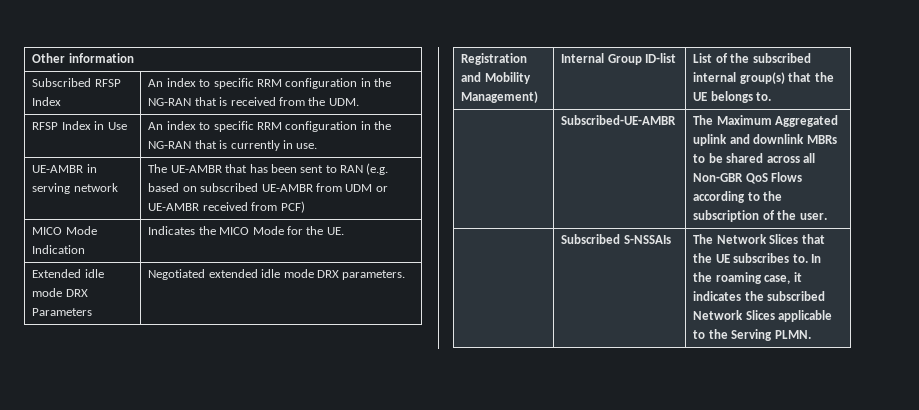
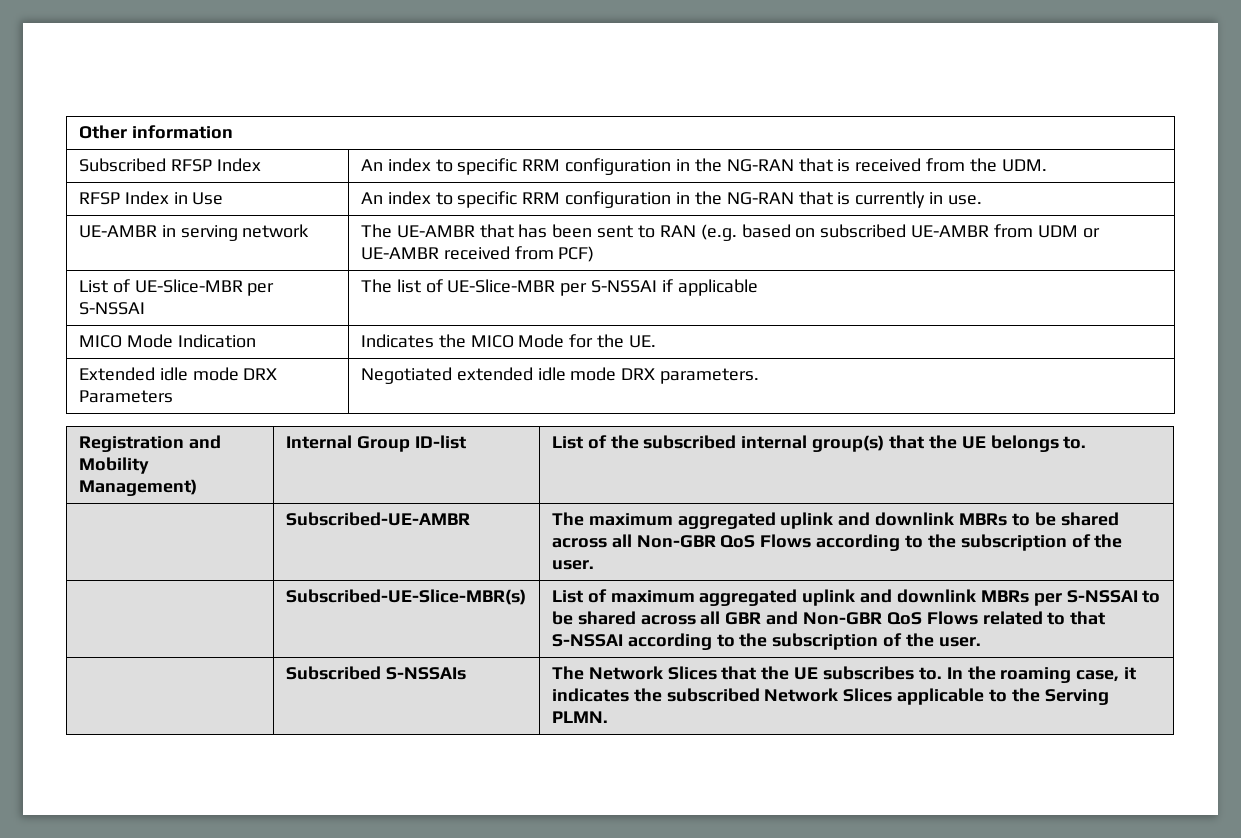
+ List of UE-Slice-MBR per S-NSSAI | The list of UE-Slice-MBR per S-NSSAI if applicable
- | Subscribed-UE-AMBR | The Maximum Aggregated uplink and downlink MBRs to be shared across all Non-GBR QoS Flows according to the subscription of the user.
+ | Subscribed-UE-AMBR | The maximum aggregated uplink and downlink MBRs to be shared across all Non-GBR QoS Flows according to the subscription of the user.
+ | Subscribed-UE-Slice-MBR(s) | List of maximum aggregated uplink and downlink MBRs per S-NSSAI to be shared across all GBR and Non-GBR QoS Flows related to that S-NSSAI according to the subscription of the user.

